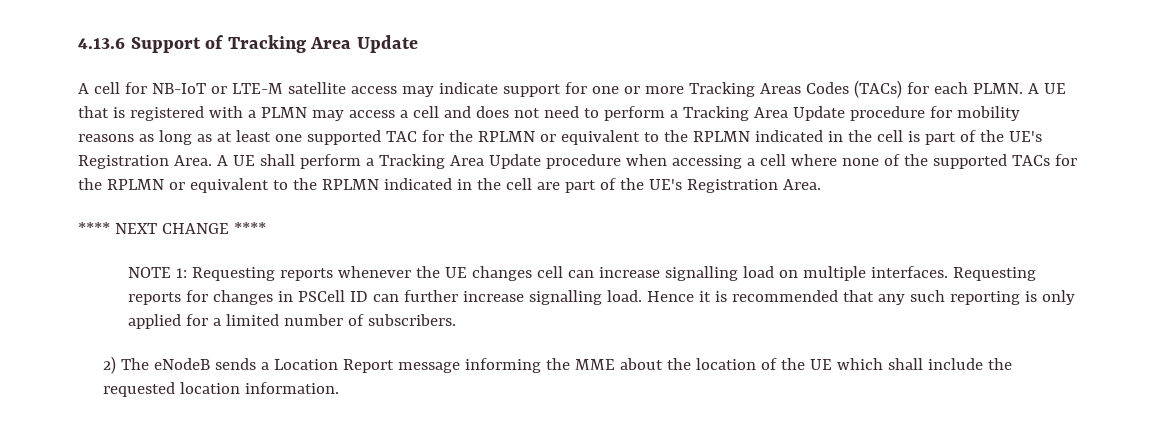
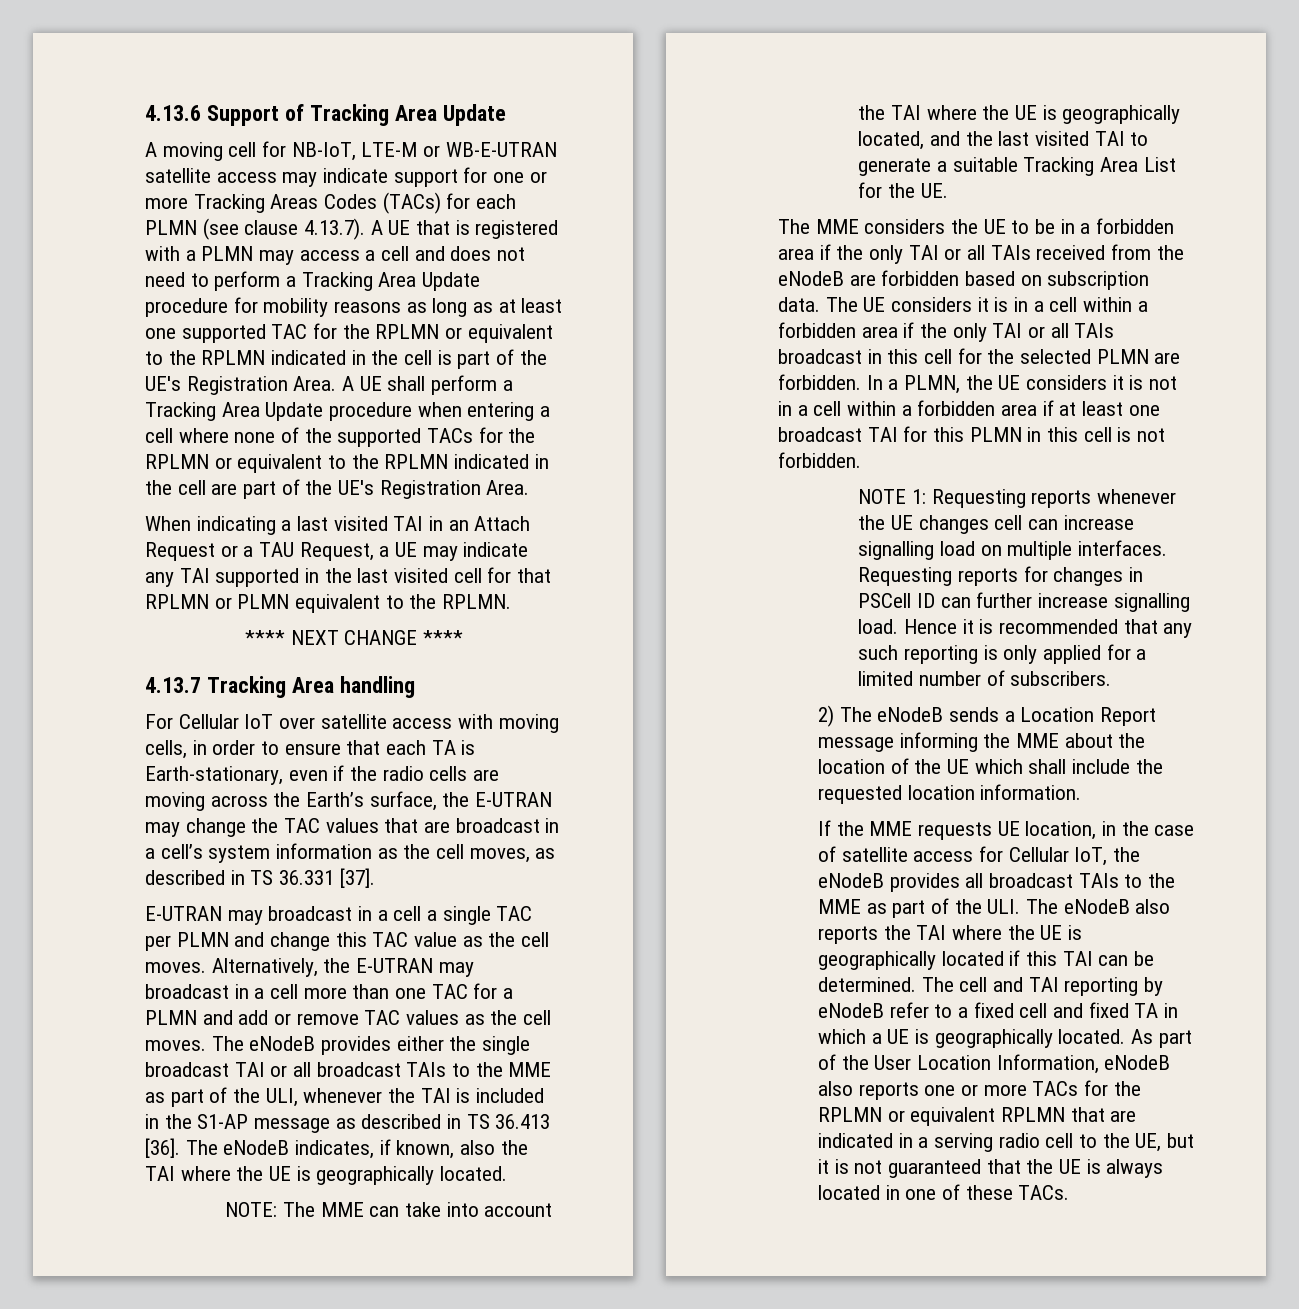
- A cell for NB-IoT or LTE-M satellite access may indicate support for one or more Tracking Areas Codes (TACs) for each PLMN. A UE that is registered with a PLMN may access a cell and does not need to perform a Tracking Area Update procedure for mobility reasons as long as at least one supported TAC for the RPLMN or equivalent to the RPLMN indicated in the cell is part of the UE's Registration Area.
+ A moving cell for NB-IoT, LTE-M or WB-E-UTRAN satellite access may indicate support for one or more Tracking Areas Codes (TACs) for each PLMN (see clause 4.13.7). A UE that is registered with a PLMN may access a cell and does not need to perform a Tracking Area Update procedure for mobility reasons as long as at least one supported TAC for the RPLMN or equivalent to the RPLMN indicated in the cell is part of the UE's Registration Area.
- A UE shall perform a Tracking Area Update procedure when accessing a cell where none of the supported TACs for the RPLMN or equivalent to the RPLMN indicated in the cell are part of the UE's Registration Area.
+ A UE shall perform a Tracking Area Update procedure when entering a cell where none of the supported TACs for the RPLMN or equivalent to the RPLMN indicated in the cell are part of the UE's Registration Area.
+ When indicating a last visited TAI in an Attach Request or a TAU Request, a UE may indicate any TAI supported in the last visited cell for that RPLMN or PLMN equivalent to the RPLMN.
  **** NEXT CHANGE ****
+ 4.13.7 Tracking Area handling
+ For Cellular IoT over satellite access with moving cells, in order to ensure that each TA is Earth-stationary, even if the radio cells are moving across the Earth’s surface, the E-UTRAN may change the TAC values that are broadcast in a cell’s system information as the cell moves, as described in TS 36.331 [37].
+ E-UTRAN may broadcast in a cell a single TAC per PLMN and change this TAC value as the cell moves. Alternatively, the E-UTRAN may broadcast in a cell more than one TAC for a PLMN and add or remove TAC values as the cell moves. The eNodeB provides either the single broadcast TAI or all broadcast TAIs to the MME as part of the ULI, whenever the TAI is included in the S1-AP message as described in TS 36.413 [36]. The eNodeB indicates, if known, also the TAI where the UE is geographically located.
+ NOTE: The MME can take into account the TAI where the UE is geographically located, and the last visited TAI to generate a suitable Tracking Area List for the UE.
+ The MME considers the UE to be in a forbidden area if the only TAI or all TAIs received from the eNodeB are forbidden based on subscription data. The UE considers it is in a cell within a forbidden area if the only TAI or all TAIs broadcast in this cell for the selected PLMN are forbidden. In a PLMN, the UE considers it is not in a cell within a forbidden area if at least one broadcast TAI for this PLMN in this cell is not forbidden.
+ If the MME requests UE location, in the case of satellite access for Cellular IoT, the eNodeB provides all broadcast TAIs to the MME as part of the ULI. The eNodeB also reports the TAI where the UE is geographically located if this TAI can be determined. The cell and TAI reporting by eNodeB refer to a fixed cell and fixed TA in which a UE is geographically located. As part of the User Location Information, eNodeB also reports one or more TACs for the RPLMN or equivalent RPLMN that are indicated in a serving radio cell to the UE, but it is not guaranteed that the UE is always located in one of these TACs.

